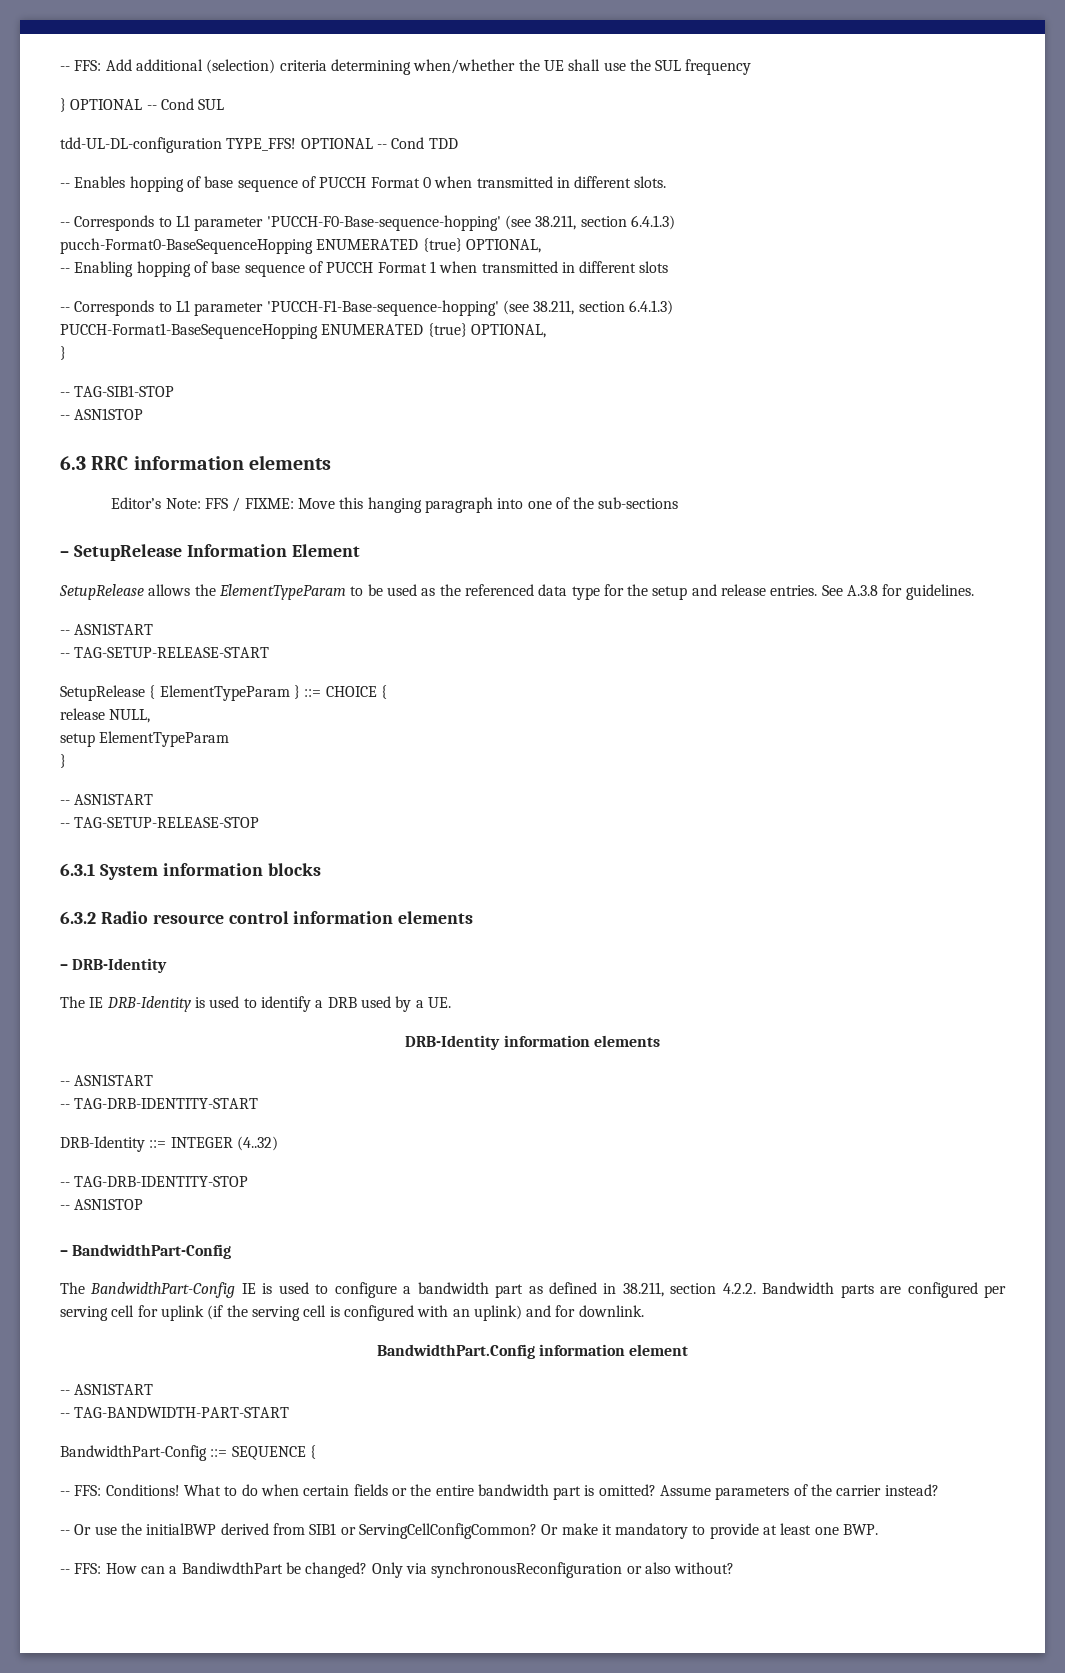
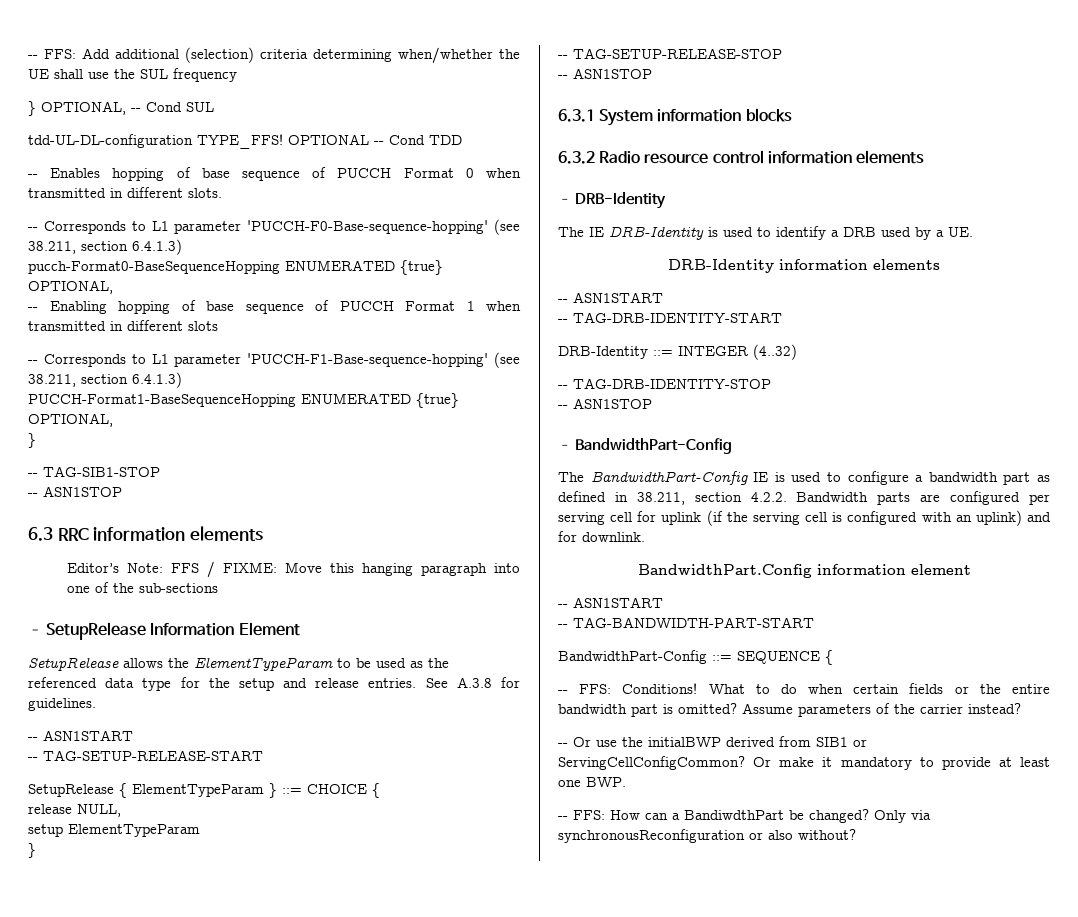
- } OPTIONAL -- Cond SUL
+ } OPTIONAL, -- Cond SUL
  setup ElementTypeParam
  }
- -- ASN1START
  -- TAG-SETUP-RELEASE-STOP
+ -- ASN1STOP

